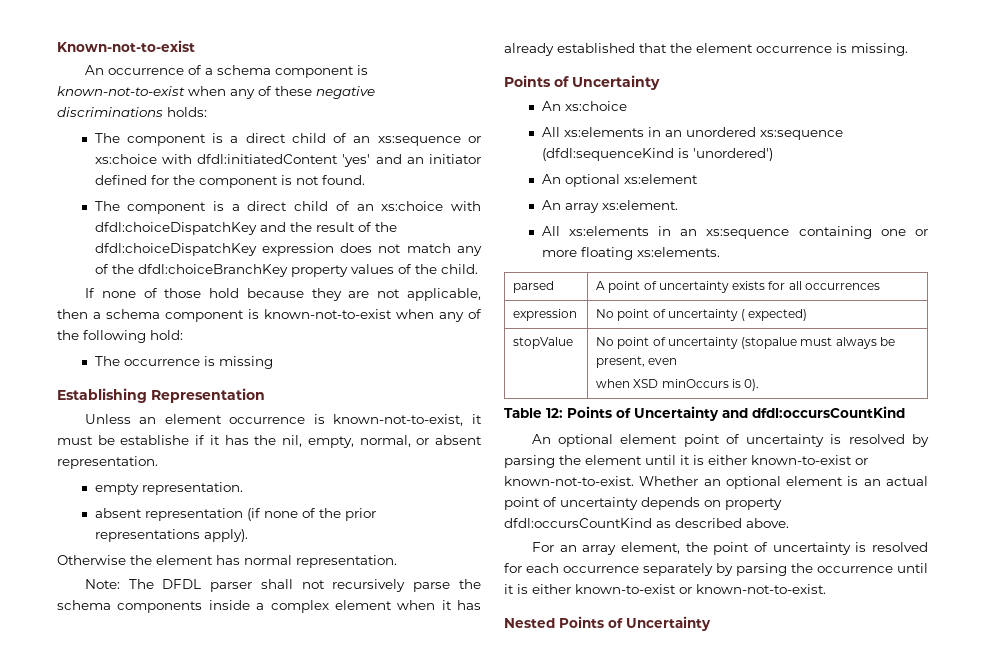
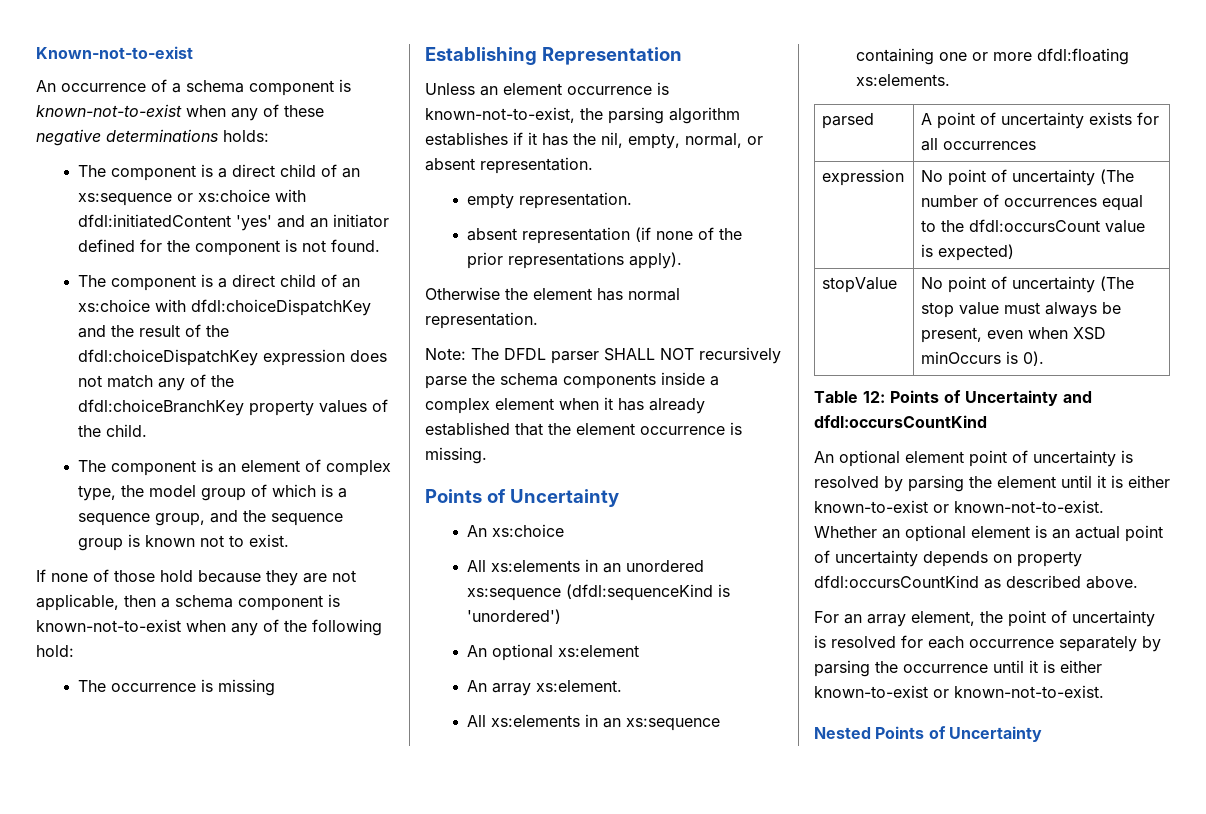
- An occurrence of a schema component is known-not-to-exist when any of these negative discriminations holds:
+ An occurrence of a schema component is known-not-to-exist when any of these negative determinations holds:
+ The component is an element of complex type, the model group of which is a sequence group, and the sequence group is known not to exist.
- Unless an element occurrence is known-not-to-exist, it must be establishe if it has the nil, empty, normal, or absent representation.
+ Unless an element occurrence is known-not-to-exist, the parsing algorithm establishes if it has the nil, empty, normal, or absent representation.
- Note: The DFDL parser shall not recursively parse the schema components inside a complex element when it has already established that the element occurrence is missing.
+ Note: The DFDL parser SHALL NOT recursively parse the schema components inside a complex element when it has already established that the element occurrence is missing.
- All xs:elements in an xs:sequence containing one or more floating xs:elements.
+ All xs:elements in an xs:sequence containing one or more dfdl:floating xs:elements.
- expression | No point of uncertainty ( expected)
+ expression | No point of uncertainty (The number of occurrences equal to the dfdl:occursCount value is expected)
- stopValue | No point of uncertainty (stopalue must always be present, even
- when XSD minOccurs is 0).
+ stopValue | No point of uncertainty (The stop value must always be present, even when XSD minOccurs is 0).

